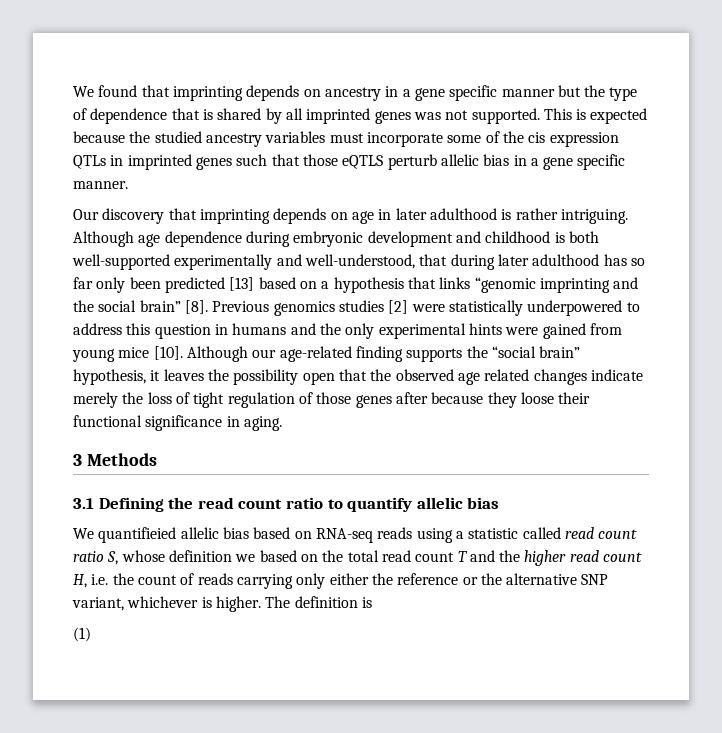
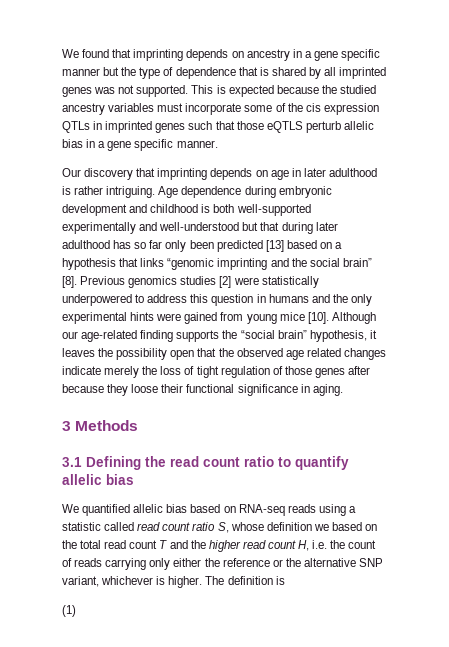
- Although age dependence during embryonic development and childhood is both well-supported experimentally and well-understood, that during later adulthood has so far only been predicted [13] based on a hypothesis that links “genomic imprinting and the social brain” [8].
+ Age dependence during embryonic development and childhood is both well-supported experimentally and well-understood but that during later adulthood has so far only been predicted [13] based on a hypothesis that links “genomic imprinting and the social brain” [8].
- We quantifieied allelic bias based on RNA-seq reads using a statistic called read count ratio S, whose definition we based on the total read count T and the higher read count H, i.e. the count of reads carrying only either the reference or the alternative SNP variant, whichever is higher.
+ We quantified allelic bias based on RNA-seq reads using a statistic called read count ratio S, whose definition we based on the total read count T and the higher read count H, i.e. the count of reads carrying only either the reference or the alternative SNP variant, whichever is higher.

